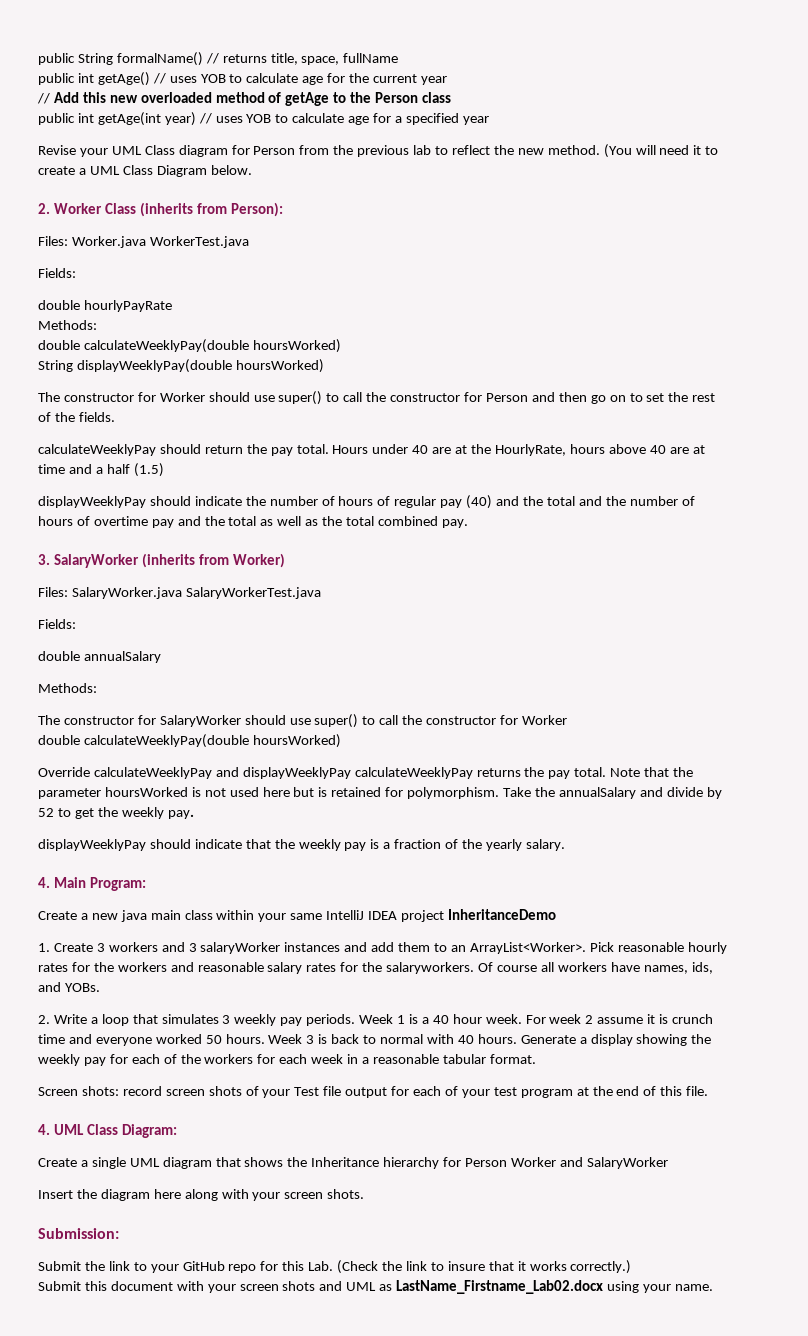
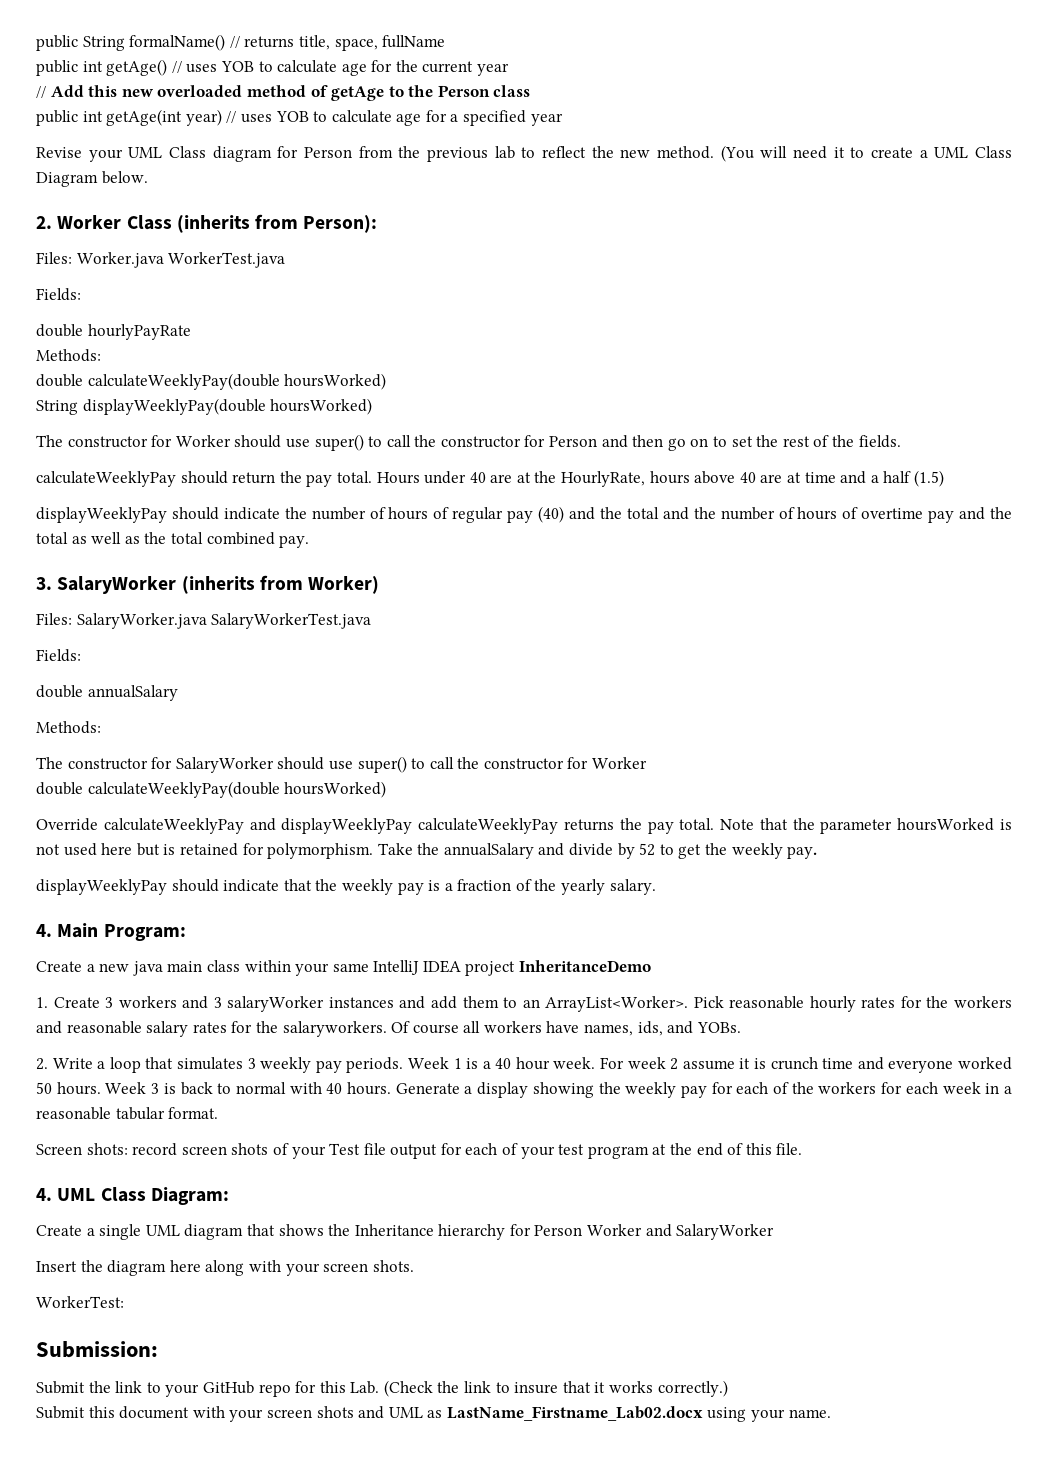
+ WorkerTest:

